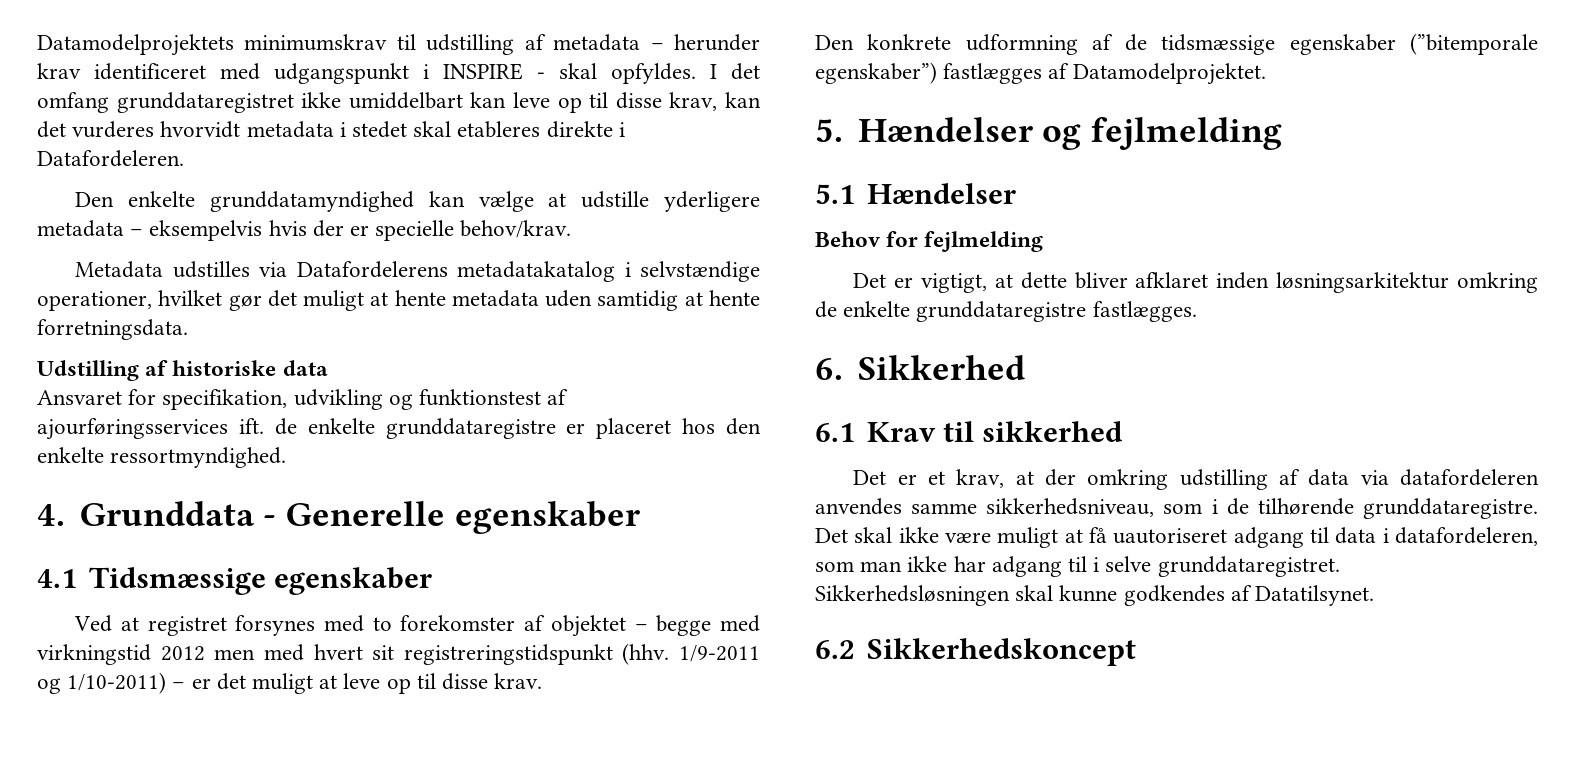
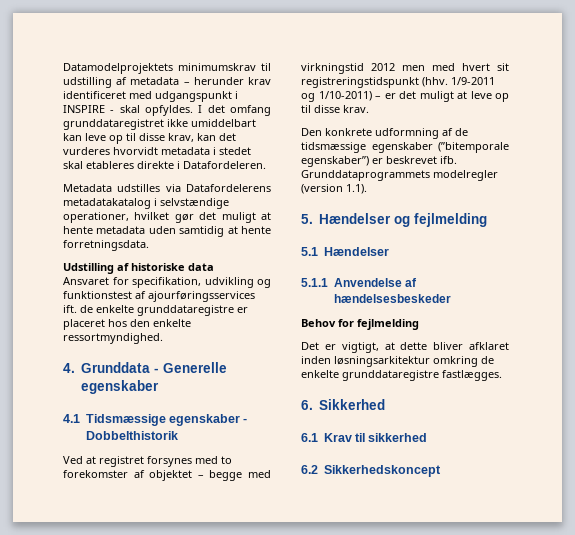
- Den enkelte grunddatamyndighed kan vælge at udstille yderligere metadata – eksempelvis hvis der er specielle behov/krav.
- 4.1 Tidsmæssige egenskaber
+ 4.1 Tidsmæssige egenskaber - Dobbelthistorik
- Den konkrete udformning af de tidsmæssige egenskaber (”bitemporale egenskaber”) fastlægges af Datamodelprojektet.
+ Den konkrete udformning af de tidsmæssige egenskaber (”bitemporale egenskaber”) er beskrevet ifb. Grunddataprogrammets modelregler (version 1.1).
+ 5.1.1 Anvendelse af hændelsesbeskeder
- Det er et krav, at der omkring udstilling af data via datafordeleren anvendes samme sikkerhedsniveau, som i de tilhørende grunddataregistre. Det skal ikke være muligt at få uautoriseret adgang til data i datafordeleren, som man ikke har adgang til i selve grunddataregistret. Sikkerhedsløsningen skal kunne godkendes af Datatilsynet.

